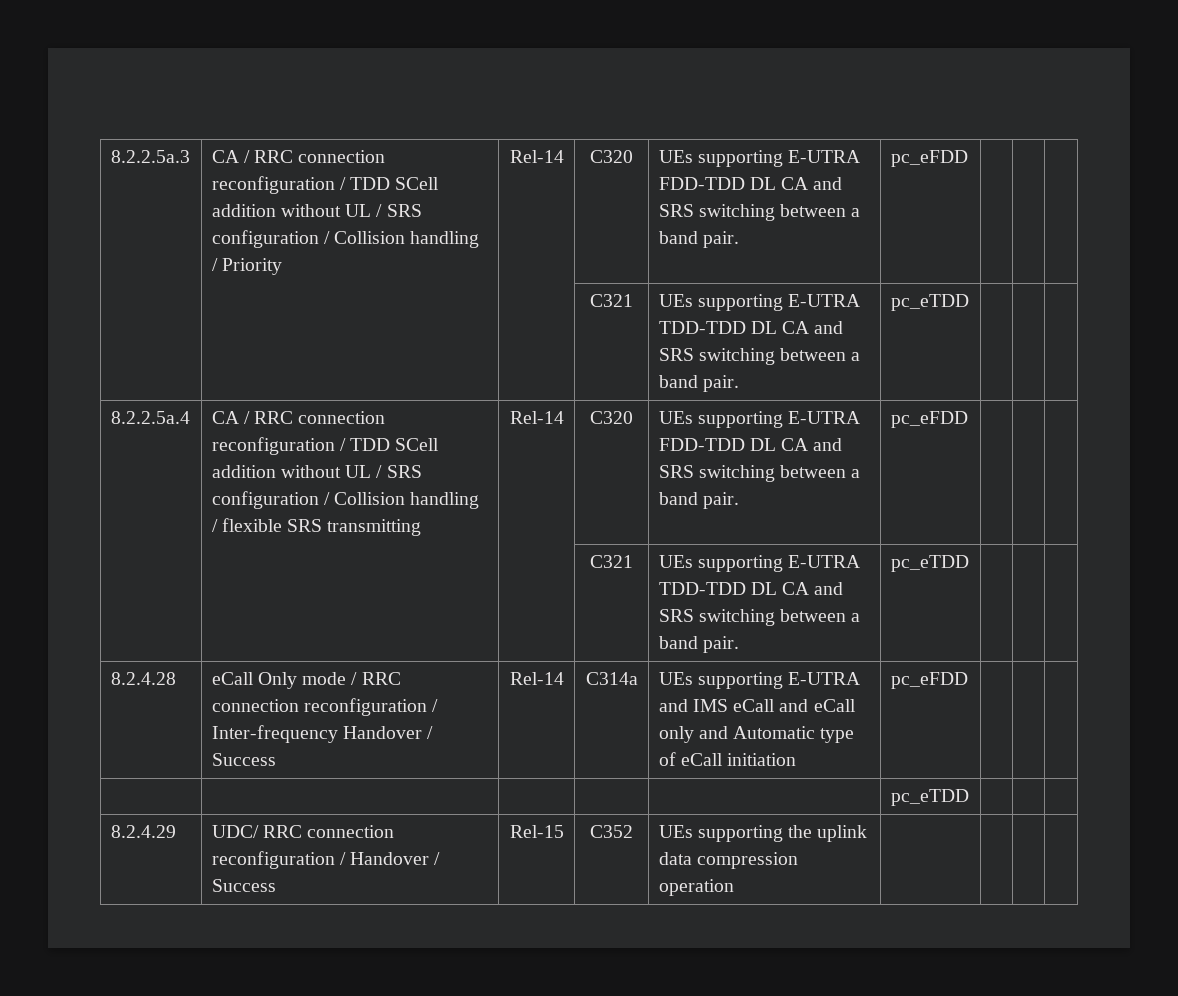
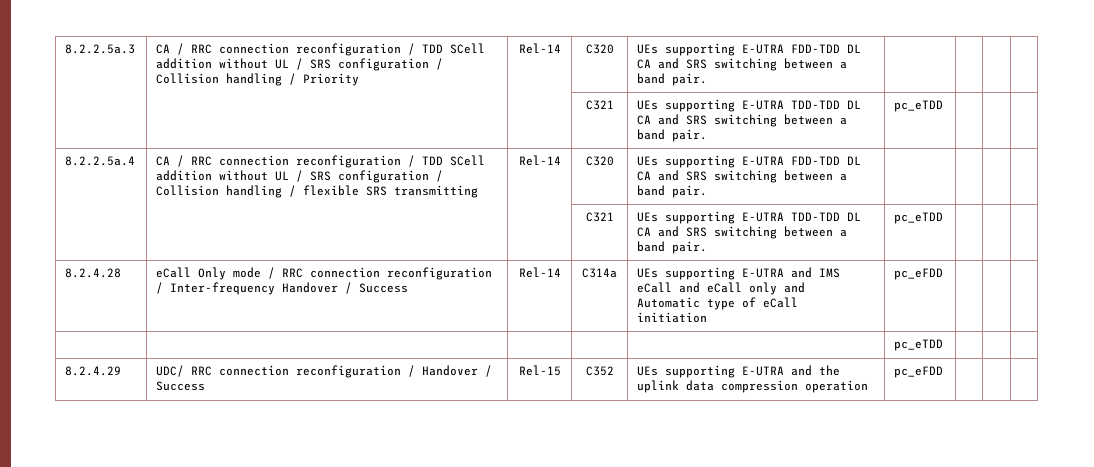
- 8.2.2.5a.3 | CA / RRC connection reconfiguration / TDD SCell addition without UL / SRS configuration / Collision handling / Priority | Rel-14 | C320 | UEs supporting E-UTRA FDD-TDD DL CA and SRS switching between a band pair. | pc_eFDD | | |
+ 8.2.2.5a.3 | CA / RRC connection reconfiguration / TDD SCell addition without UL / SRS configuration / Collision handling / Priority | Rel-14 | C320 | UEs supporting E-UTRA FDD-TDD DL CA and SRS switching between a band pair. | | | |
- 8.2.2.5a.4 | CA / RRC connection reconfiguration / TDD SCell addition without UL / SRS configuration / Collision handling / flexible SRS transmitting | Rel-14 | C320 | UEs supporting E-UTRA FDD-TDD DL CA and SRS switching between a band pair. | pc_eFDD | | |
+ 8.2.2.5a.4 | CA / RRC connection reconfiguration / TDD SCell addition without UL / SRS configuration / Collision handling / flexible SRS transmitting | Rel-14 | C320 | UEs supporting E-UTRA FDD-TDD DL CA and SRS switching between a band pair. | | | |
- 8.2.4.29 | UDC/ RRC connection reconfiguration / Handover / Success | Rel-15 | C352 | UEs supporting the uplink data compression operation | | | |
+ 8.2.4.29 | UDC/ RRC connection reconfiguration / Handover / Success | Rel-15 | C352 | UEs supporting E-UTRA and the uplink data compression operation | pc_eFDD | | |

